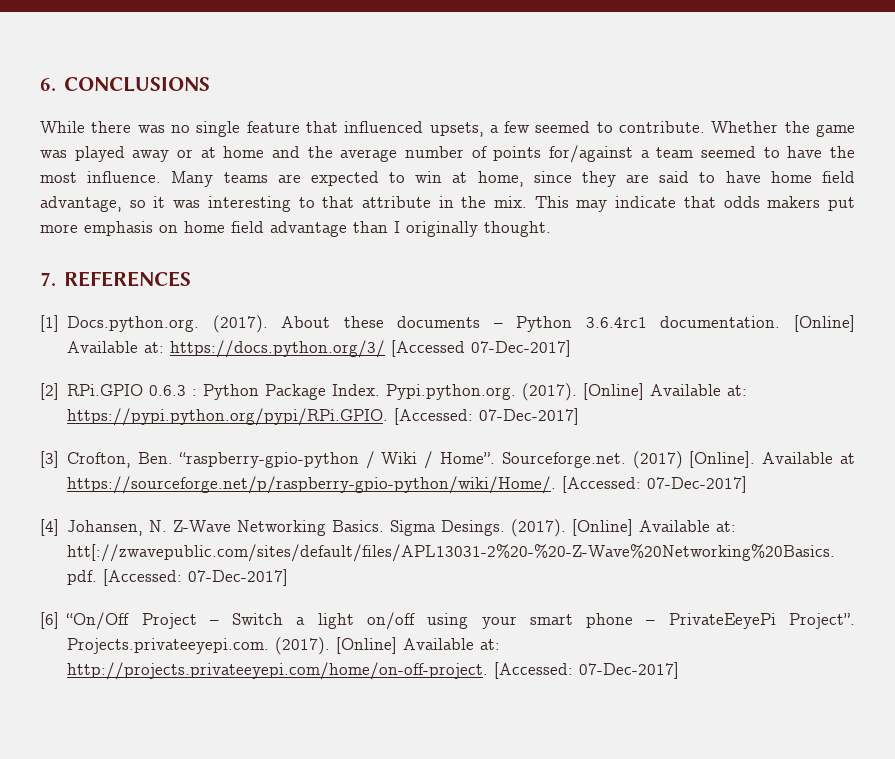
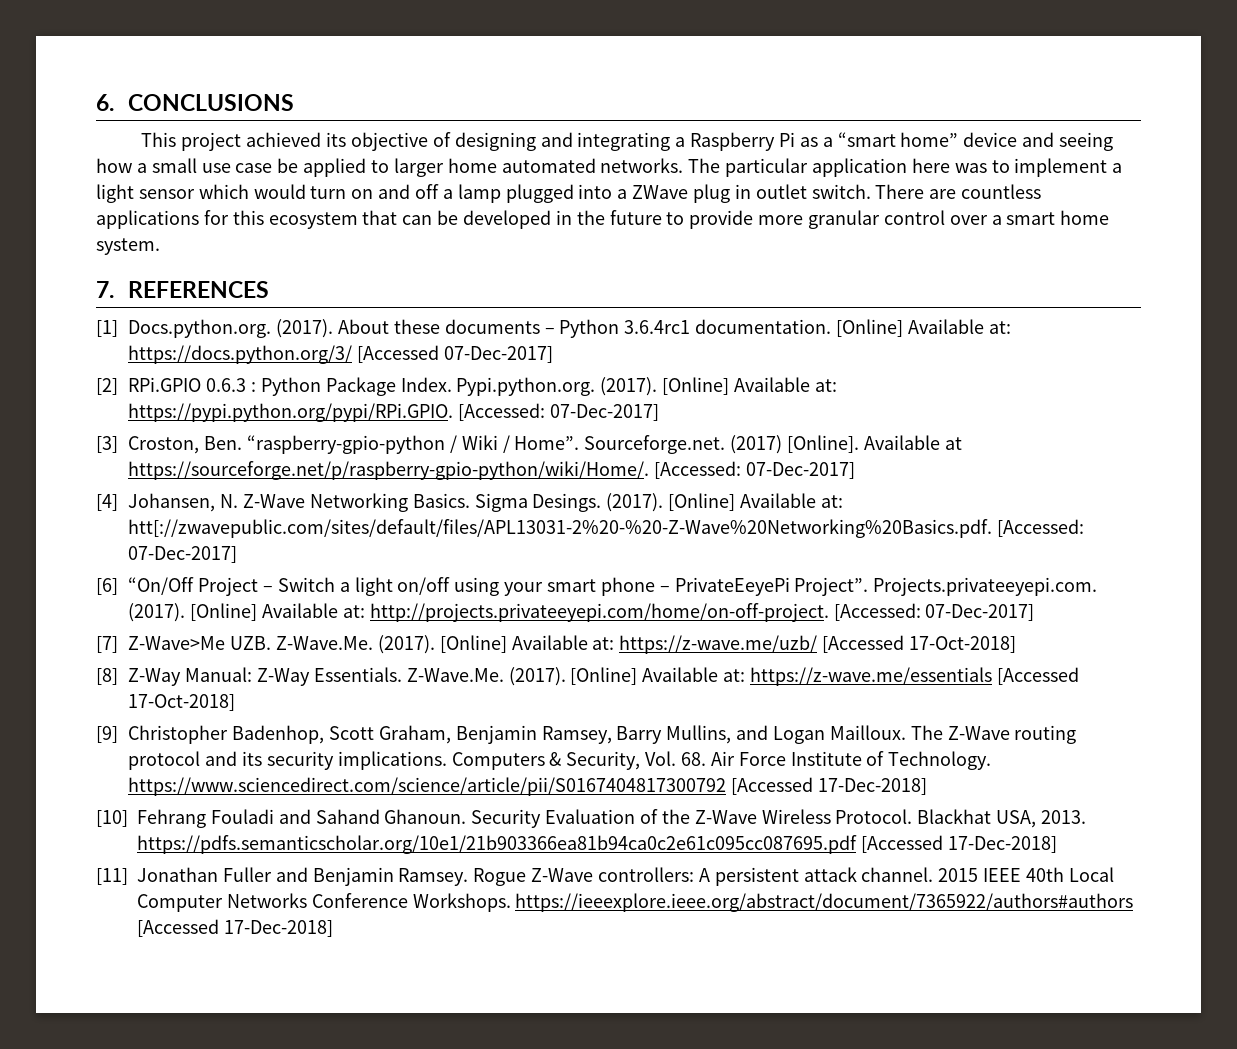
- While there was no single feature that influenced upsets, a few seemed to contribute. Whether the game was played away or at home and the average number of points for/against a team seemed to have the most influence. Many teams are expected to win at home, since they are said to have home field advantage, so it was interesting to that attribute in the mix. This may indicate that odds makers put more emphasis on home field advantage than I originally thought.
+ This project achieved its objective of designing and integrating a Raspberry Pi as a “smart home” device and seeing how a small use case be applied to larger home automated networks. The particular application here was to implement a light sensor which would turn on and off a lamp plugged into a ZWave plug in outlet switch. There are countless applications for this ecosystem that can be developed in the future to provide more granular control over a smart home system.
- [3] Crofton, Ben. “raspberry-gpio-python / Wiki / Home”.
+ [3] Croston, Ben. “raspberry-gpio-python / Wiki / Home”.
+ [7] Z-Wave>Me UZB. Z-Wave.Me. (2017). [Online] Available at: https://z-wave.me/uzb/ [Accessed 17-Oct-2018]
+ [8] Z-Way Manual: Z-Way Essentials. Z-Wave.Me. (2017). [Online] Available at: https://z-wave.me/essentials [Accessed 17-Oct-2018]
+ [9] Christopher Badenhop, Scott Graham, Benjamin Ramsey, Barry Mullins, and Logan Mailloux. The Z-Wave routing protocol and its security implications. Computers & Security, Vol. 68. Air Force Institute of Technology. https://www.sciencedirect.com/science/article/pii/S0167404817300792 [Accessed 17-Dec-2018]
+ [10] Fehrang Fouladi and Sahand Ghanoun. Security Evaluation of the Z-Wave Wireless Protocol. Blackhat USA, 2013. https://pdfs.semanticscholar.org/10e1/21b903366ea81b94ca0c2e61c095cc087695.pdf [Accessed 17-Dec-2018]
+ [11] Jonathan Fuller and Benjamin Ramsey. Rogue Z-Wave controllers: A persistent attack channel. 2015 IEEE 40th Local Computer Networks Conference Workshops. https://ieeexplore.ieee.org/abstract/document/7365922/authors#authors [Accessed 17-Dec-2018]

